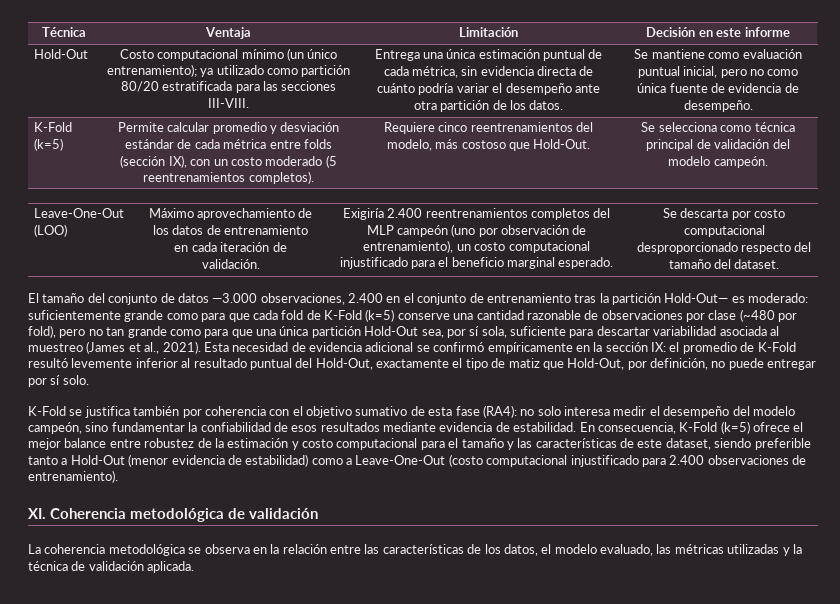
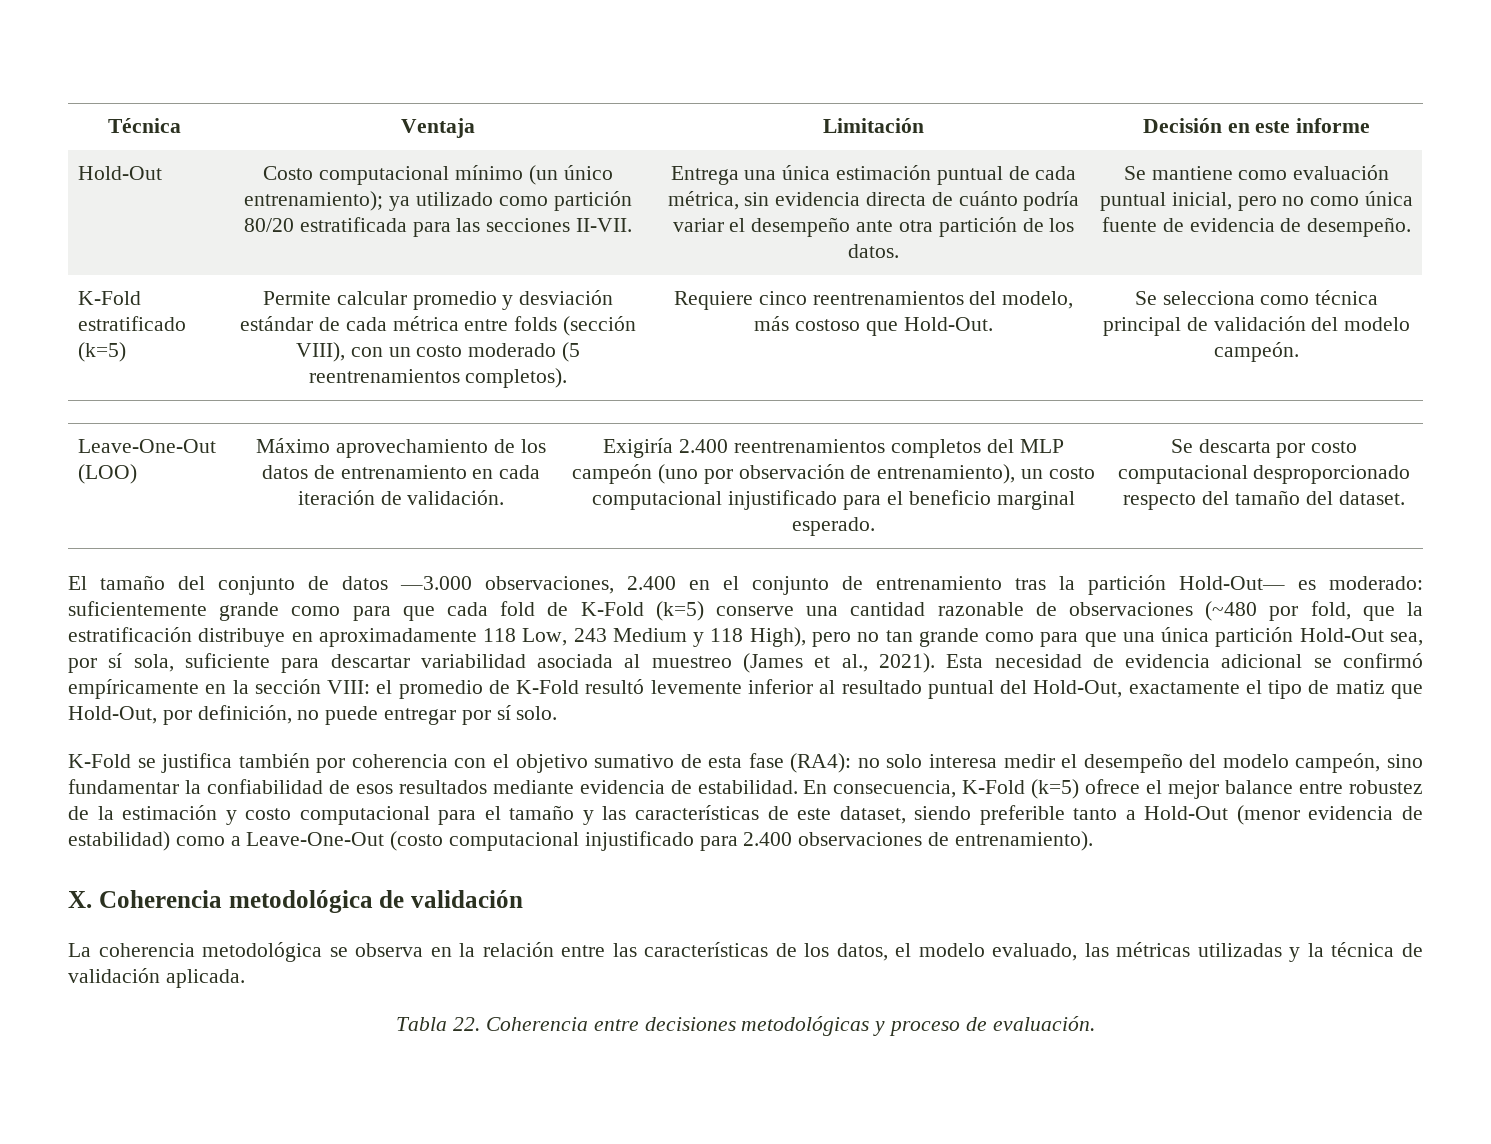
- Costo computacional mínimo (un único entrenamiento); ya utilizado como partición 80/20 estratificada para las secciones III-VIII.
+ Costo computacional mínimo (un único entrenamiento); ya utilizado como partición 80/20 estratificada para las secciones II-VII.
  Se mantiene como evaluación puntual inicial, pero no como única fuente de evidencia de desempeño.
- K-Fold (k=5)
+ K-Fold estratificado (k=5)
- Permite calcular promedio y desviación estándar de cada métrica entre folds (sección IX), con un costo moderado (5 reentrenamientos completos).
+ Permite calcular promedio y desviación estándar de cada métrica entre folds (sección VIII), con un costo moderado (5 reentrenamientos completos).
- suficientemente grande como para que cada fold de K-Fold (k=5) conserve una cantidad razonable de observaciones por clase (~480 por fold), pero no tan grande como para que una única partición Hold-Out sea, por sí sola, suficiente para descartar variabilidad asociada al muestreo (James et al., 2021).
+ suficientemente grande como para que cada fold de K-Fold (k=5) conserve una cantidad razonable de observaciones (~480 por fold, que la estratificación distribuye en aproximadamente 118 Low, 243 Medium y 118 High), pero no tan grande como para que una única partición Hold-Out sea, por sí sola, suficiente para descartar variabilidad asociada al muestreo (James et al., 2021).
- Esta necesidad de evidencia adicional se confirmó empíricamente en la sección IX: el promedio de K-Fold resultó levemente inferior al resultado puntual del Hold-Out, exactamente el tipo de matiz que Hold-Out, por definición, no puede entregar por sí solo.
+ Esta necesidad de evidencia adicional se confirmó empíricamente en la sección VIII: el promedio de K-Fold resultó levemente inferior al resultado puntual del Hold-Out, exactamente el tipo de matiz que Hold-Out, por definición, no puede entregar por sí solo.
- XI. Coherencia metodológica de validación
+ X. Coherencia metodológica de validación
+ Tabla 22. Coherencia entre decisiones metodológicas y proceso de evaluación.

